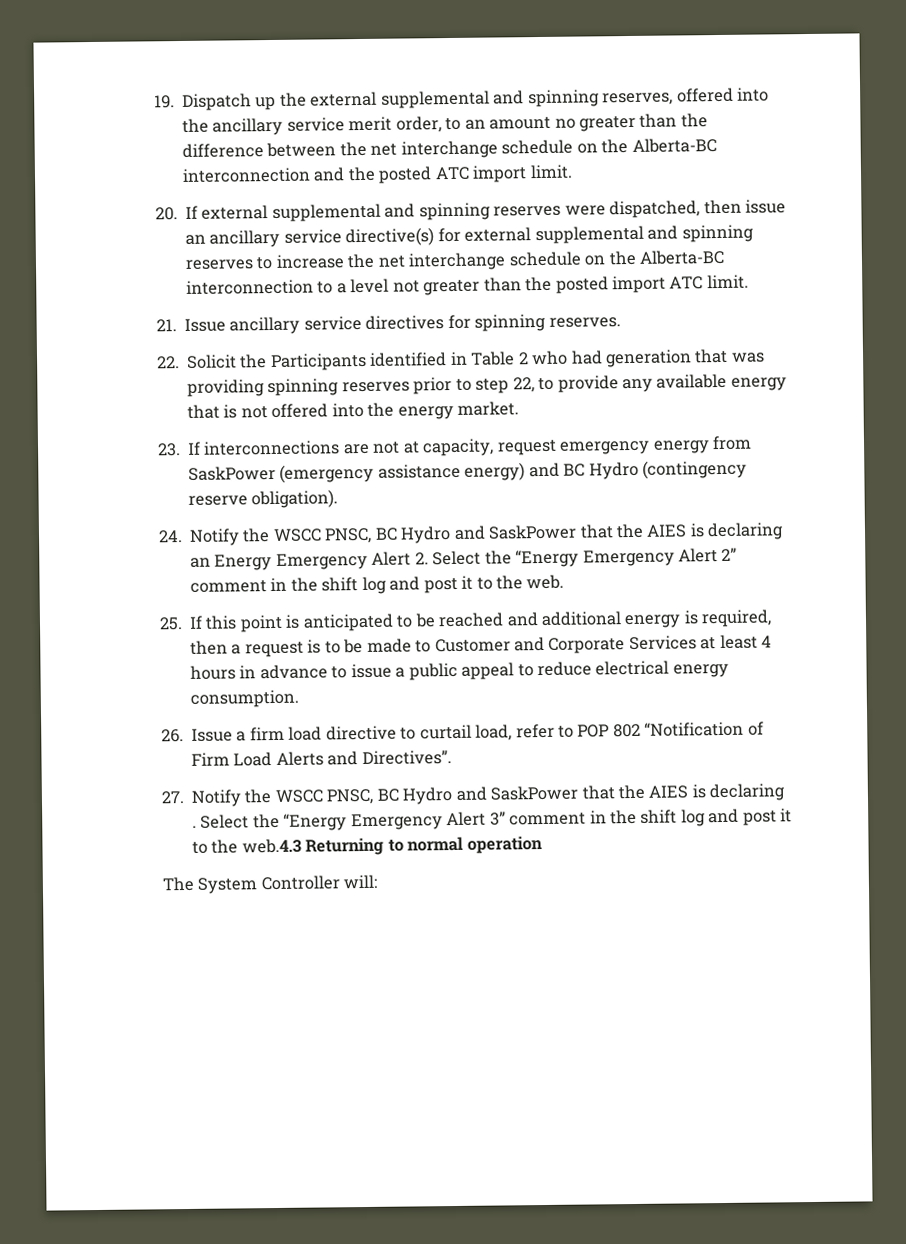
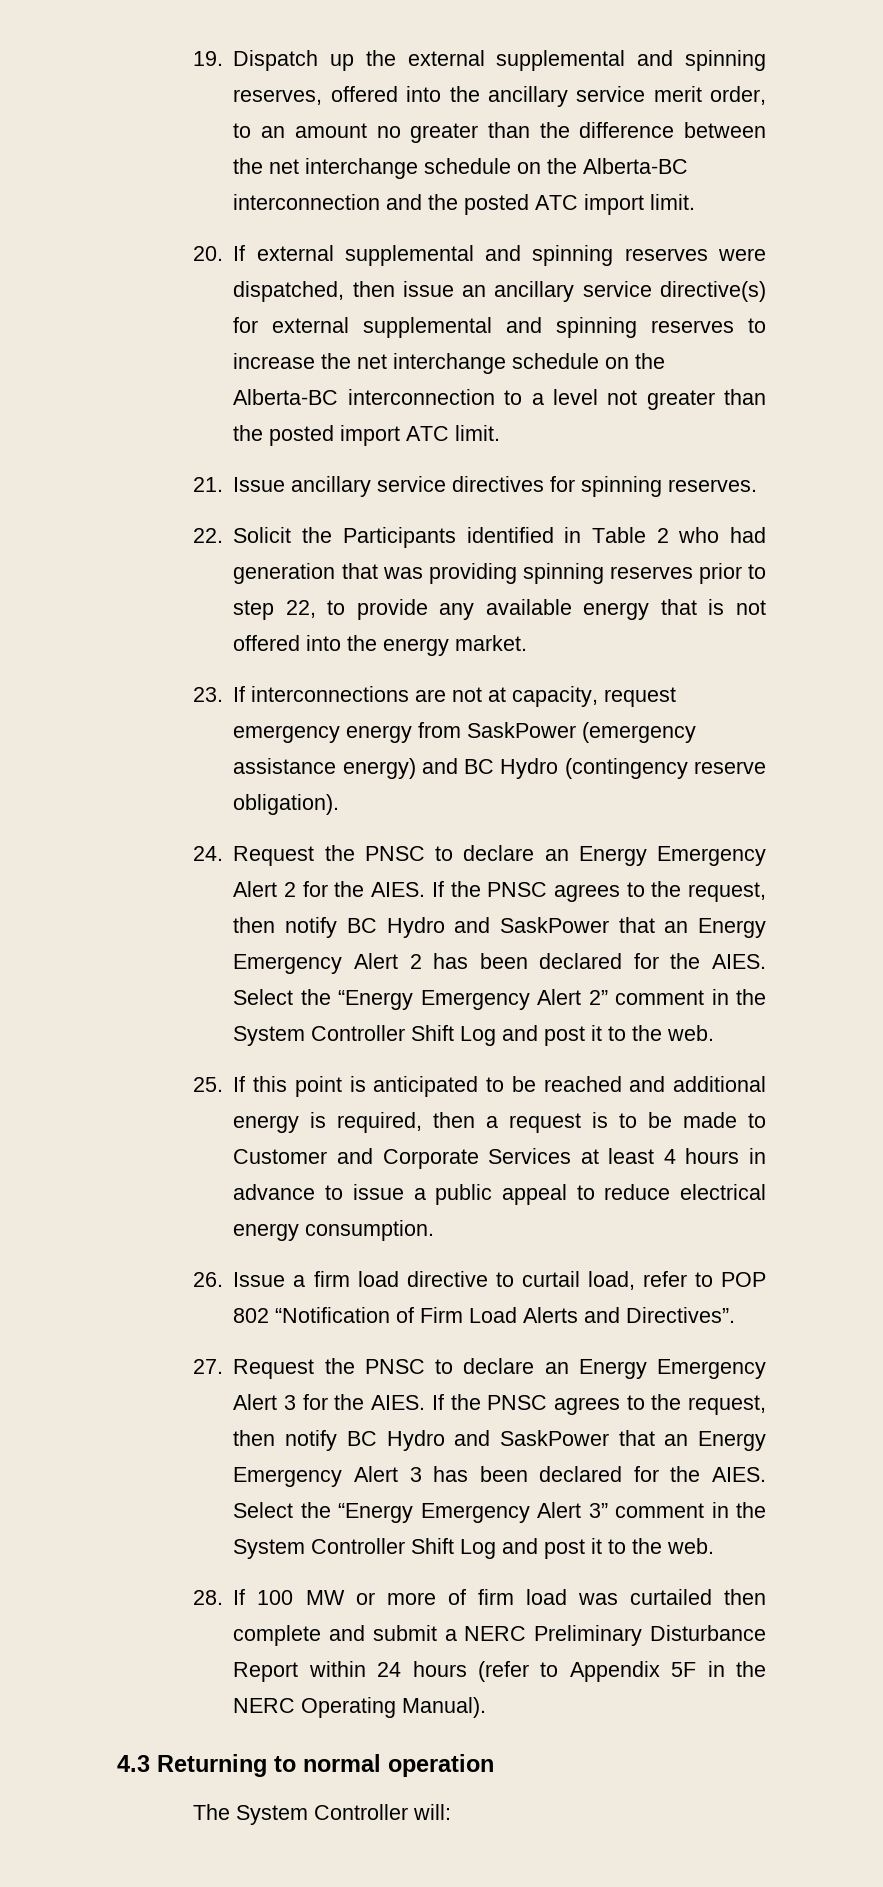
- 24. Notify the WSCC PNSC, BC Hydro and SaskPower that the AIES is declaring an Energy Emergency Alert 2. Select the “Energy Emergency Alert 2” comment in the shift log and post it to the web.
+ 24. Request the PNSC to declare an Energy Emergency Alert 2 for the AIES. If the PNSC agrees to the request, then notify BC Hydro and SaskPower that an Energy Emergency Alert 2 has been declared for the AIES. Select the “Energy Emergency Alert 2” comment in the System Controller Shift Log and post it to the web.
- 27. Notify the WSCC PNSC, BC Hydro and SaskPower that the AIES is declaring .
+ 27. Request the PNSC to declare an Energy Emergency Alert 3 for the AIES. If the PNSC agrees to the request, then notify BC Hydro and SaskPower that an Energy Emergency Alert 3 has been declared for the AIES.
- Select the “Energy Emergency Alert 3” comment in the shift log and post it to the web.4.3 Returning to normal operation
+ Select the “Energy Emergency Alert 3” comment in the System Controller Shift Log and post it to the web.
+ 28. If 100 MW or more of firm load was curtailed then complete and submit a NERC Preliminary Disturbance Report within 24 hours (refer to Appendix 5F in the NERC Operating Manual).
+ 4.3 Returning to normal operation

